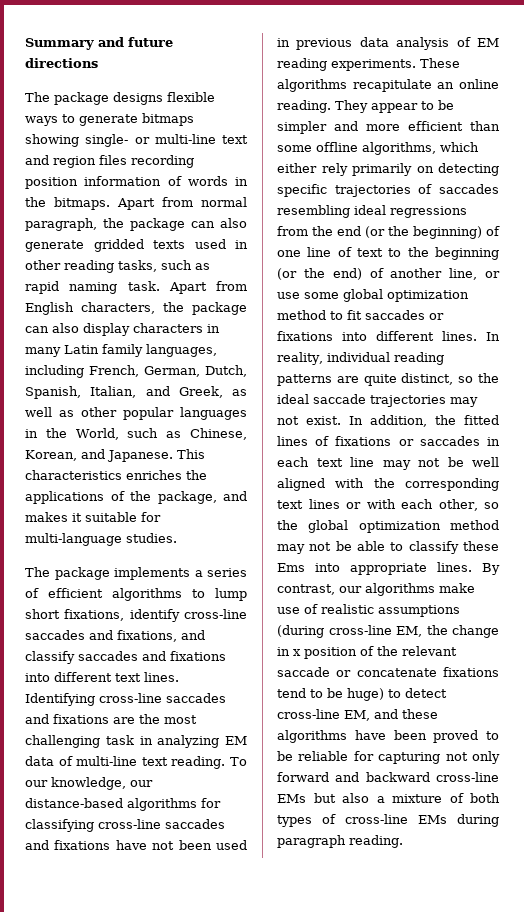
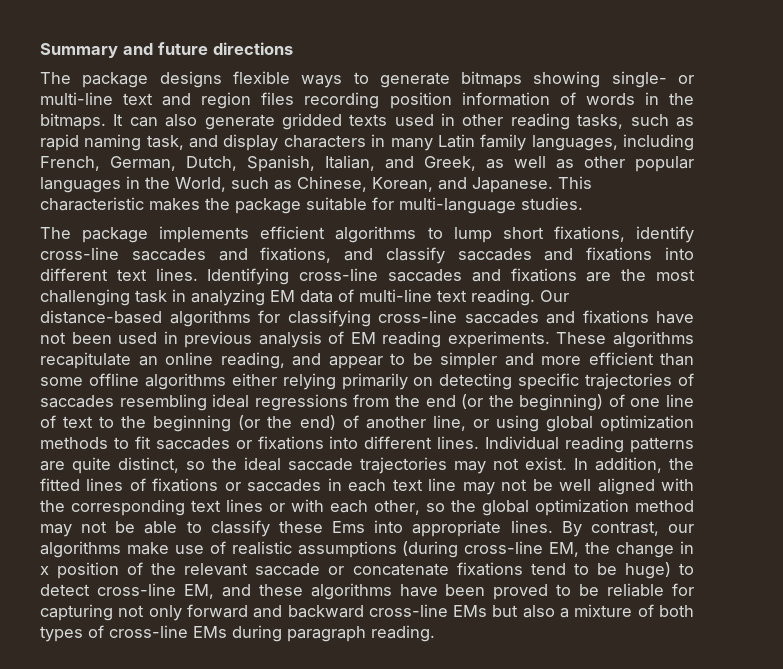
- Apart from normal paragraph, the package can also generate gridded texts used in other reading tasks, such as rapid naming task. Apart from English characters, the package can also display characters in many Latin family languages, including French, German, Dutch, Spanish, Italian, and Greek, as well as other popular languages in the World, such as Chinese, Korean, and Japanese.
+ It can also generate gridded texts used in other reading tasks, such as rapid naming task, and display characters in many Latin family languages, including French, German, Dutch, Spanish, Italian, and Greek, as well as other popular languages in the World, such as Chinese, Korean, and Japanese.
- This characteristics enriches the applications of the package, and makes it suitable for multi-language studies.
+ This characteristic makes the package suitable for multi-language studies.
- The package implements a series of efficient algorithms to lump short fixations, identify cross-line saccades and fixations, and classify saccades and fixations into different text lines.
+ The package implements efficient algorithms to lump short fixations, identify cross-line saccades and fixations, and classify saccades and fixations into different text lines.
- To our knowledge, our distance-based algorithms for classifying cross-line saccades and fixations have not been used in previous data analysis of EM reading experiments.
+ Our distance-based algorithms for classifying cross-line saccades and fixations have not been used in previous analysis of EM reading experiments.
- These algorithms recapitulate an online reading. They appear to be simpler and more efficient than some offline algorithms, which either rely primarily on detecting specific trajectories of saccades resembling ideal regressions from the end (or the beginning) of one line of text to the beginning (or the end) of another line, or use some global optimization method to fit saccades or fixations into different lines.
+ These algorithms recapitulate an online reading, and appear to be simpler and more efficient than some offline algorithms either relying primarily on detecting specific trajectories of saccades resembling ideal regressions from the end (or the beginning) of one line of text to the beginning (or the end) of another line, or using global optimization methods to fit saccades or fixations into different lines.
- In reality, individual reading patterns are quite distinct, so the ideal saccade trajectories may not exist.
+ Individual reading patterns are quite distinct, so the ideal saccade trajectories may not exist.

